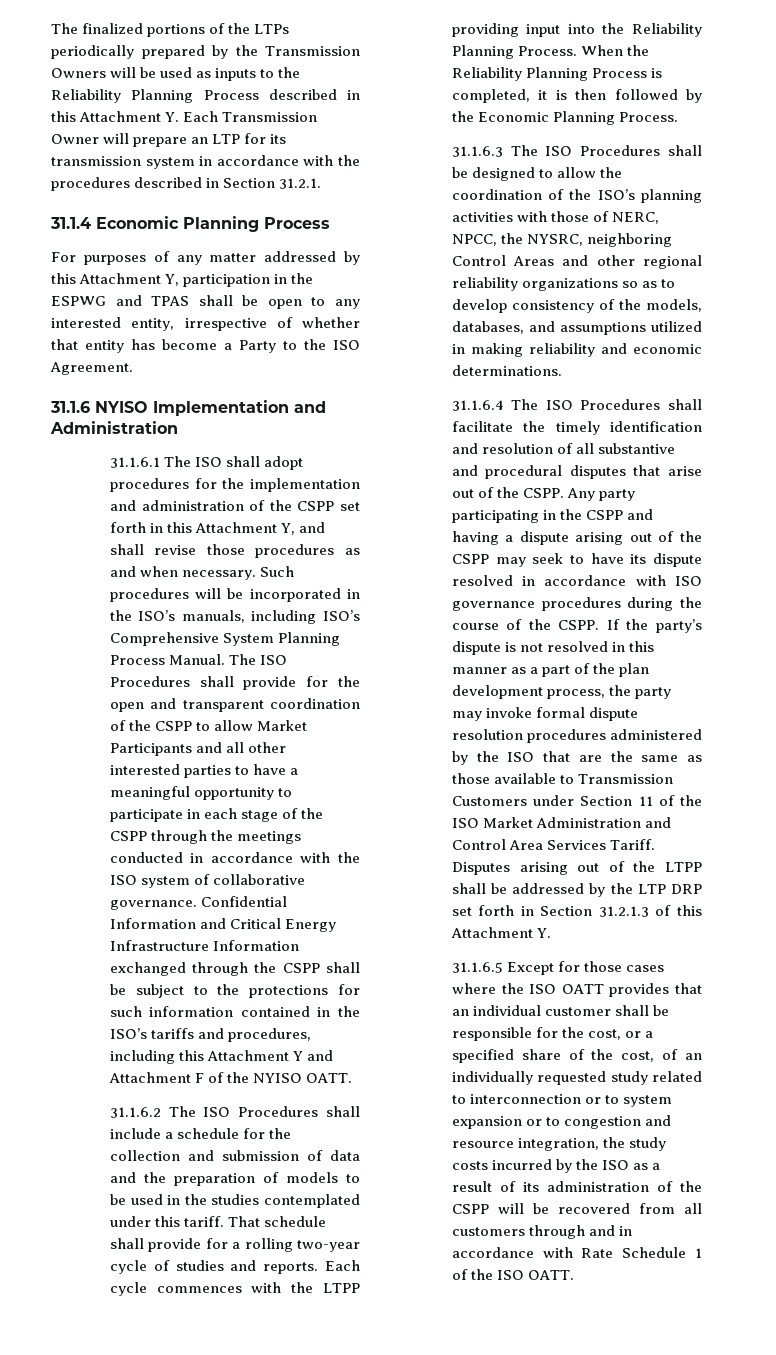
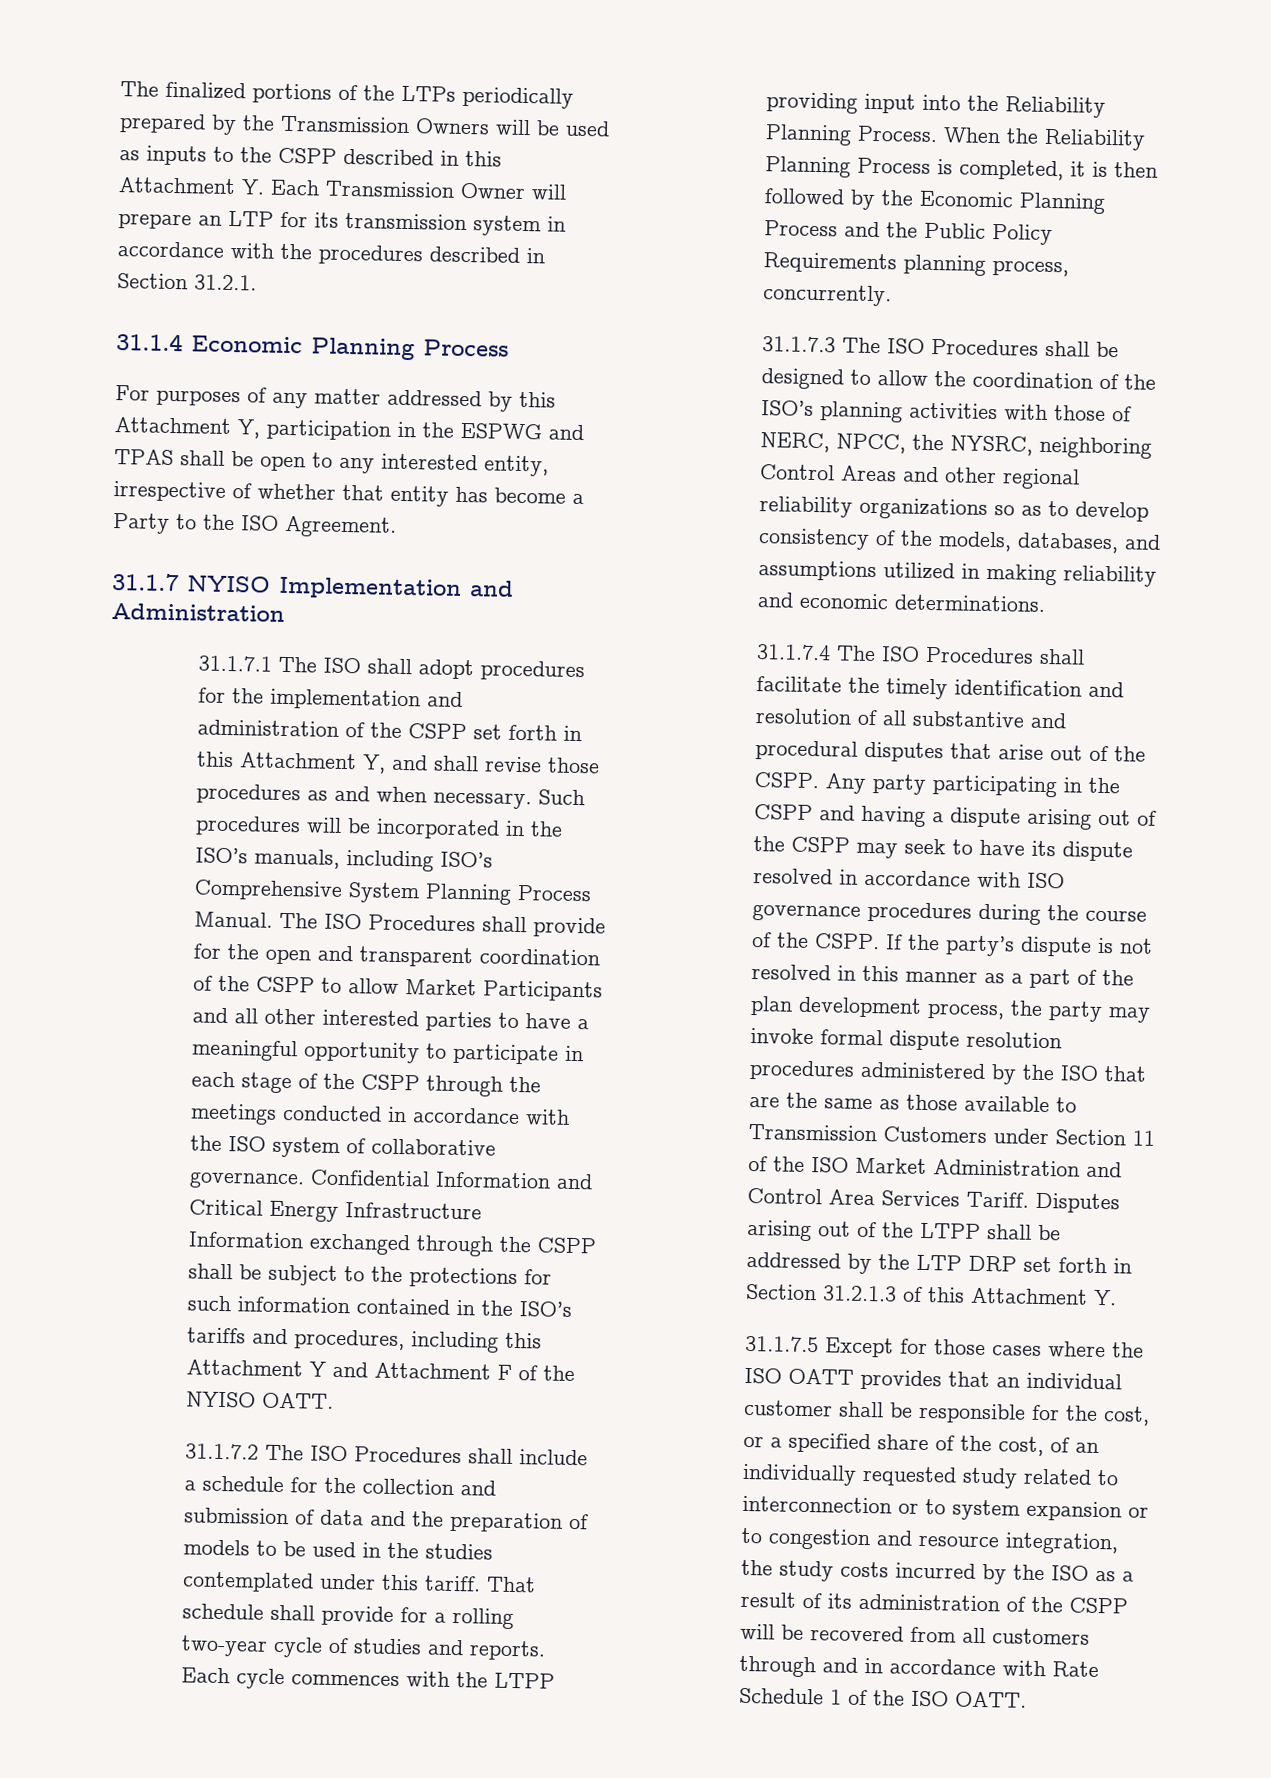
- The finalized portions of the LTPs periodically prepared by the Transmission Owners will be used as inputs to the Reliability Planning Process described in this Attachment Y. Each Transmission Owner will prepare an LTP for its transmission system in accordance with the procedures described in Section 31.2.1.
+ The finalized portions of the LTPs periodically prepared by the Transmission Owners will be used as inputs to the CSPP described in this Attachment Y. Each Transmission Owner will prepare an LTP for its transmission system in accordance with the procedures described in Section 31.2.1.
- 31.1.6 NYISO Implementation and Administration
+ 31.1.7 NYISO Implementation and Administration
- 31.1.6.1 The ISO shall adopt procedures for the implementation and administration of the CSPP set forth in this Attachment Y, and shall revise those procedures as and when necessary.
+ 31.1.7.1 The ISO shall adopt procedures for the implementation and administration of the CSPP set forth in this Attachment Y, and shall revise those procedures as and when necessary.
- 31.1.6.2 The ISO Procedures shall include a schedule for the collection and submission of data and the preparation of models to be used in the studies contemplated under this tariff.
+ 31.1.7.2 The ISO Procedures shall include a schedule for the collection and submission of data and the preparation of models to be used in the studies contemplated under this tariff.
- When the Reliability Planning Process is completed, it is then followed by the Economic Planning Process.
- 31.1.6.3 The ISO Procedures shall be designed to allow the coordination of the ISO’s planning activities with those of NERC, NPCC, the NYSRC, neighboring Control Areas and other regional reliability organizations so as to develop consistency of the models, databases, and assumptions utilized in making reliability and economic determinations.
+ When the Reliability Planning Process is completed, it is then followed by the Economic Planning Process and the Public Policy Requirements planning process, concurrently.
+ 31.1.7.3 The ISO Procedures shall be designed to allow the coordination of the ISO’s planning activities with those of NERC, NPCC, the NYSRC, neighboring Control Areas and other regional reliability organizations so as to develop consistency of the models, databases, and assumptions utilized in making reliability and economic determinations.
- 31.1.6.4 The ISO Procedures shall facilitate the timely identification and resolution of all substantive and procedural disputes that arise out of the CSPP.
+ 31.1.7.4 The ISO Procedures shall facilitate the timely identification and resolution of all substantive and procedural disputes that arise out of the CSPP.
- 31.1.6.5 Except for those cases where the ISO OATT provides that an individual customer shall be responsible for the cost, or a specified share of the cost, of an individually requested study related to interconnection or to system expansion or to congestion and resource integration, the study costs incurred by the ISO as a result of its administration of the CSPP will be recovered from all customers through and in accordance with Rate Schedule 1 of the ISO OATT.
+ 31.1.7.5 Except for those cases where the ISO OATT provides that an individual customer shall be responsible for the cost, or a specified share of the cost, of an individually requested study related to interconnection or to system expansion or to congestion and resource integration, the study costs incurred by the ISO as a result of its administration of the CSPP will be recovered from all customers through and in accordance with Rate Schedule 1 of the ISO OATT.

